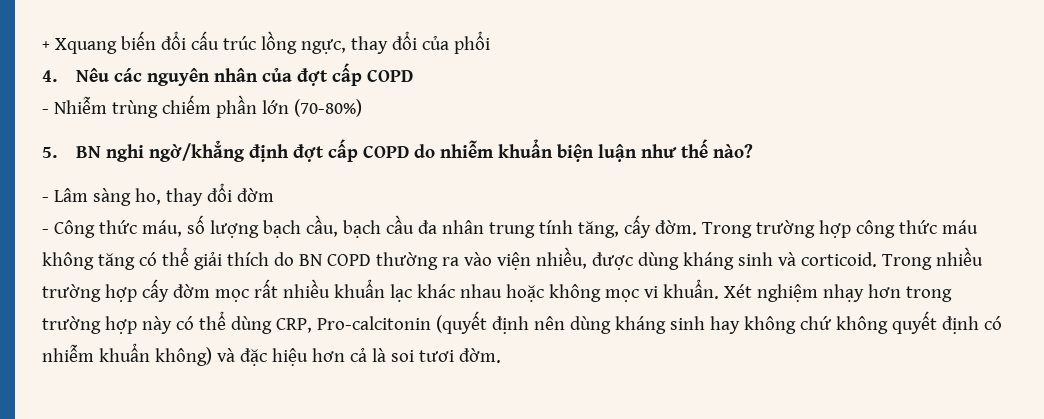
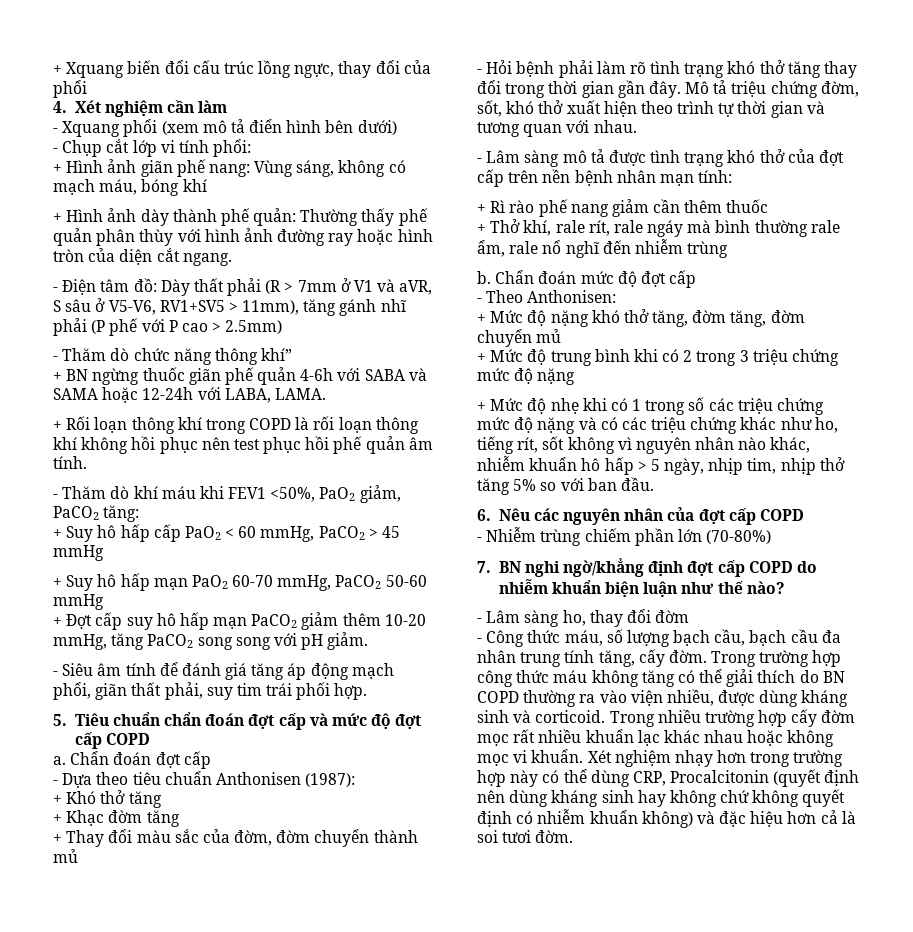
- 4. Nêu các nguyên nhân của đợt cấp COPD
+ 4. Xét nghiệm cần làm
+ - Xquang phổi (xem mô tả điển hình bên dưới)
+ - Chụp cắt lớp vi tính phổi:
+ + Hình ảnh giãn phế nang: Vùng sáng, không có mạch máu, bóng khí
+ + Hình ảnh dày thành phế quản: Thường thấy phế quản phân thùy với hình ảnh đường ray hoặc hình tròn của diện cắt ngang.
+ - Điện tâm đồ: Dày thất phải (R > 7mm ở V1 và aVR, S sâu ở V5-V6, RV1+SV5 > 11mm), tăng gánh nhĩ phải (P phế với P cao > 2.5mm)
+ - Thăm dò chức năng thông khí”
+ + BN ngừng thuốc giãn phế quản 4-6h với SABA và SAMA hoặc 12-24h với LABA, LAMA.
+ + Rối loạn thông khí trong COPD là rối loạn thông khí không hồi phục nên test phục hồi phế quản âm tính.
+ - Thăm dò khí máu khi FEV1 <50%, PaO2 giảm, PaCO2 tăng:
+ + Suy hô hấp cấp PaO2 < 60 mmHg, PaCO2 > 45 mmHg
+ + Suy hô hấp mạn PaO2 60-70 mmHg, PaCO2 50-60 mmHg
+ + Đợt cấp suy hô hấp mạn PaCO2 giảm thêm 10-20 mmHg, tăng PaCO2 song song với pH giảm.
+ - Siêu âm tính để đánh giá tăng áp động mạch phổi, giãn thất phải, suy tim trái phối hợp.
+ 5. Tiêu chuẩn chẩn đoán đợt cấp và mức độ đợt cấp COPD
+ a. Chẩn đoán đợt cấp
+ - Dựa theo tiêu chuẩn Anthonisen (1987):
+ + Khó thở tăng
+ + Khạc đờm tăng
+ + Thay đổi màu sắc của đờm, đờm chuyển thành mủ
+ - Hỏi bệnh phải làm rõ tình trạng khó thở tăng thay đổi trong thời gian gần đây. Mô tả triệu chứng đờm, sốt, khó thở xuất hiện theo trình tự thời gian và tương quan với nhau.
+ - Lâm sàng mô tả được tình trạng khó thở của đợt cấp trên nền bệnh nhân mạn tính:
+ + Rì rào phế nang giảm cần thêm thuốc
+ + Thở khí, rale rít, rale ngáy mà bình thường rale ẩm, rale nổ nghĩ đến nhiễm trùng
+ b. Chẩn đoán mức độ đợt cấp
+ - Theo Anthonisen:
+ + Mức độ nặng khó thở tăng, đờm tăng, đờm chuyển mủ
+ + Mức độ trung bình khi có 2 trong 3 triệu chứng mức độ nặng
+ + Mức độ nhẹ khi có 1 trong số các triệu chứng mức độ nặng và có các triệu chứng khác như ho, tiếng rít, sốt không vì nguyên nhân nào khác, nhiễm khuẩn hô hấp > 5 ngày, nhịp tim, nhịp thở tăng 5% so với ban đầu.
+ 6. Nêu các nguyên nhân của đợt cấp COPD
- 5. BN nghi ngờ/khẳng định đợt cấp COPD do nhiễm khuẩn biện luận như thế nào?
+ 7. BN nghi ngờ/khẳng định đợt cấp COPD do nhiễm khuẩn biện luận như thế nào?
- Xét nghiệm nhạy hơn trong trường hợp này có thể dùng CRP, Pro-calcitonin (quyết định nên dùng kháng sinh hay không chứ không quyết định có nhiễm khuẩn không) và đặc hiệu hơn cả là soi tươi đờm.
+ Xét nghiệm nhạy hơn trong trường hợp này có thể dùng CRP, Procalcitonin (quyết định nên dùng kháng sinh hay không chứ không quyết định có nhiễm khuẩn không) và đặc hiệu hơn cả là soi tươi đờm.

